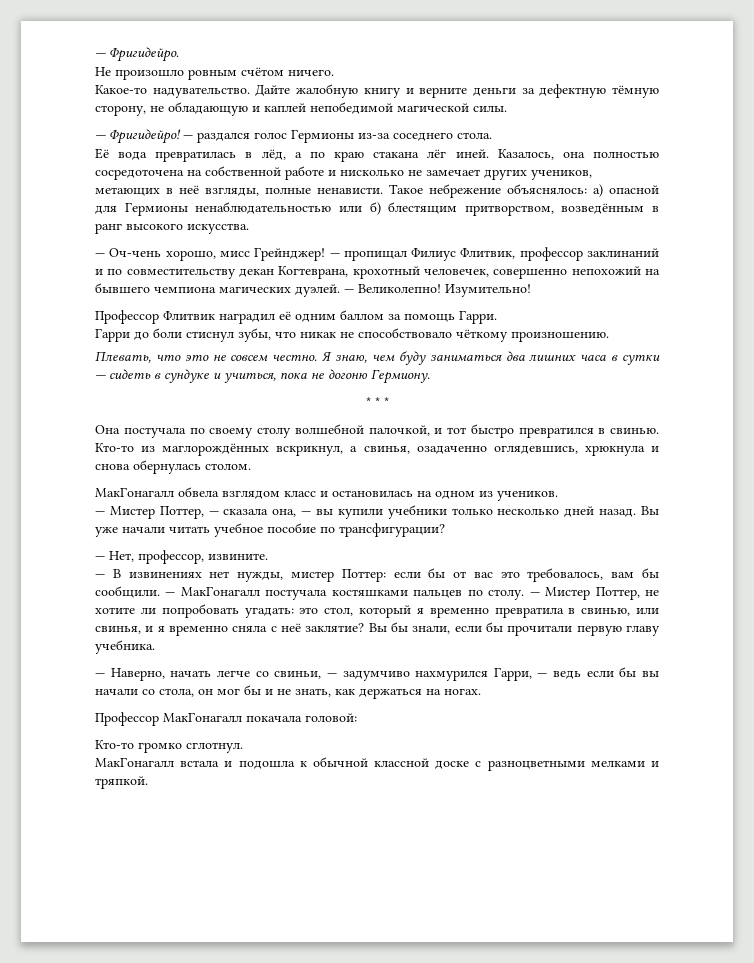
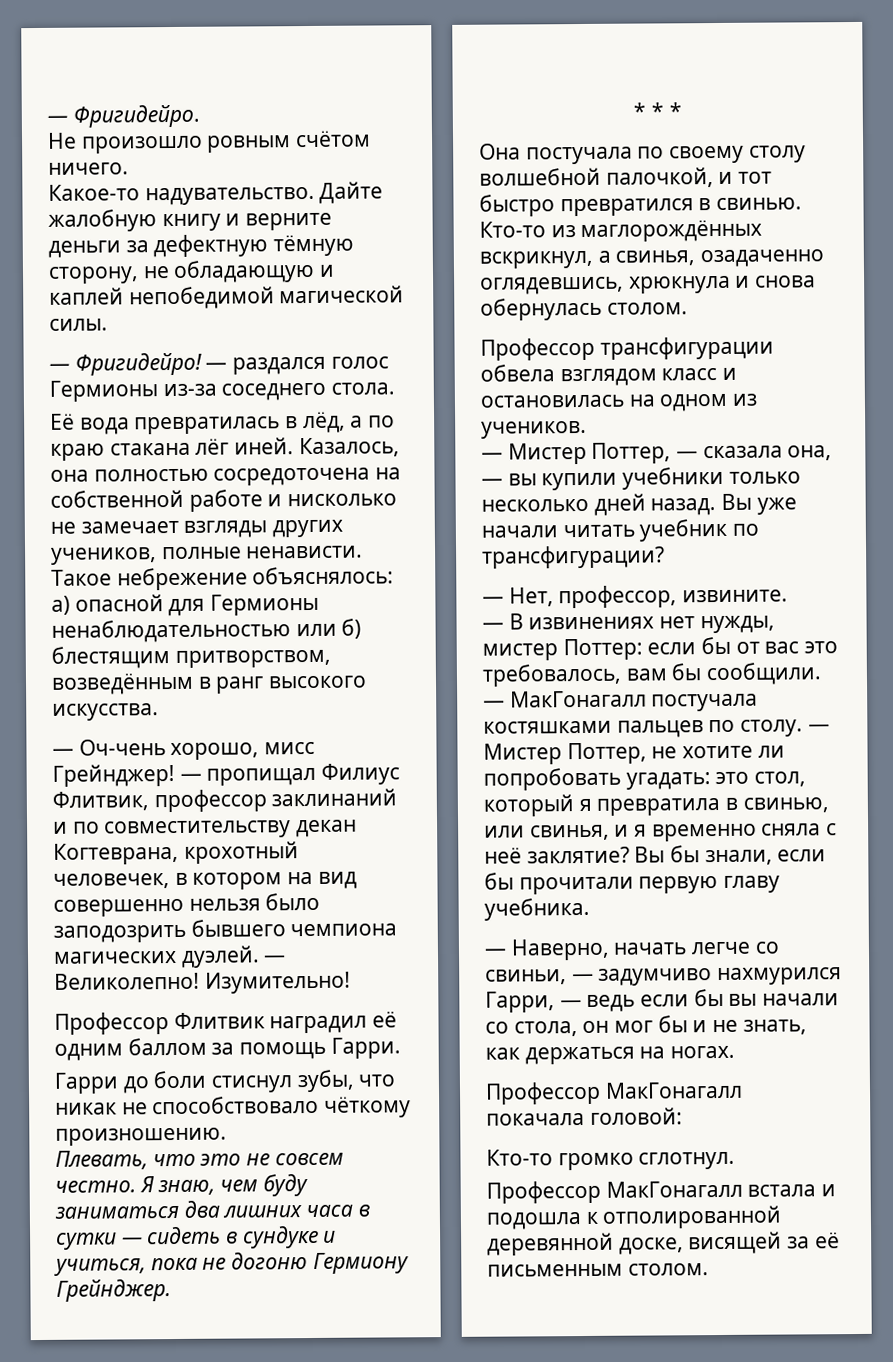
- Казалось, она полностью сосредоточена на собственной работе и нисколько не замечает других учеников, метающих в неё взгляды, полные ненависти.
+ Казалось, она полностью сосредоточена на собственной работе и нисколько не замечает взгляды других учеников, полные ненависти.
- — пропищал Филиус Флитвик, профессор заклинаний и по совместительству декан Когтеврана, крохотный человечек, совершенно непохожий на бывшего чемпиона магических дуэлей.
+ — пропищал Филиус Флитвик, профессор заклинаний и по совместительству декан Когтеврана, крохотный человечек, в котором на вид совершенно нельзя было заподозрить бывшего чемпиона магических дуэлей.
- Я знаю, чем буду заниматься два лишних часа в сутки — сидеть в сундуке и учиться, пока не догоню Гермиону.
+ Я знаю, чем буду заниматься два лишних часа в сутки — сидеть в сундуке и учиться, пока не догоню Гермиону Грейнджер.
- МакГонагалл обвела взглядом класс и остановилась на одном из учеников.
+ Профессор трансфигурации обвела взглядом класс и остановилась на одном из учеников.
- Вы уже начали читать учебное пособие по трансфигурации?
+ Вы уже начали читать учебник по трансфигурации?
- — Мистер Поттер, не хотите ли попробовать угадать: это стол, который я временно превратила в свинью, или свинья, и я временно сняла с неё заклятие?
+ — Мистер Поттер, не хотите ли попробовать угадать: это стол, который я превратила в свинью, или свинья, и я временно сняла с неё заклятие?
- МакГонагалл встала и подошла к обычной классной доске с разноцветными мелками и тряпкой.
+ Профессор МакГонагалл встала и подошла к отполированной деревянной доске, висящей за её письменным столом.

